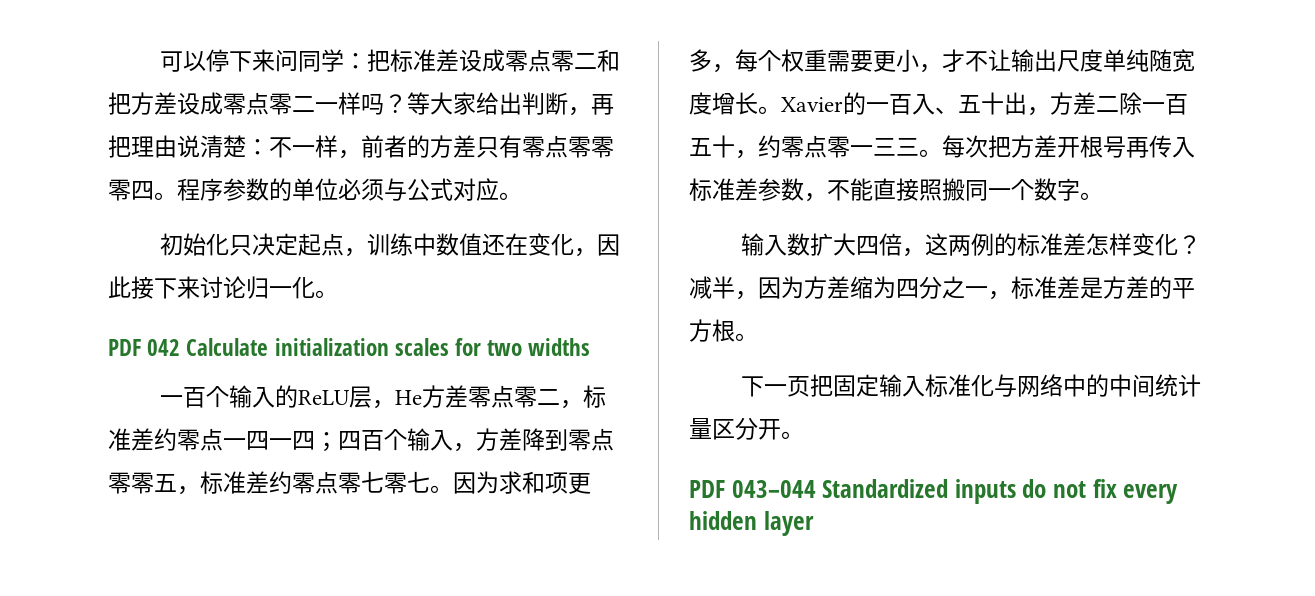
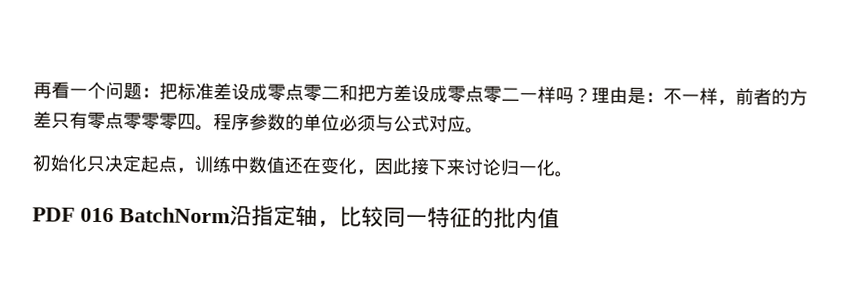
- 可以停下来问同学：把标准差设成零点零二和把方差设成零点零二一样吗？
+ 再看一个问题：把标准差设成零点零二和把方差设成零点零二一样吗？
- 等大家给出判断，再把理由说清楚：不一样，前者的方差只有零点零零零四。
+ 理由是：不一样，前者的方差只有零点零零零四。
- PDF 042 Calculate initialization scales for two widths
- 一百个输入的ReLU层，He方差零点零二，标准差约零点一四一四；四百个输入，方差降到零点零零五，标准差约零点零七零七。因为求和项更多，每个权重需要更小，才不让输出尺度单纯随宽度增长。Xavier的一百入、五十出，方差二除一百五十，约零点零一三三。每次把方差开根号再传入标准差参数，不能直接照搬同一个数字。
- 输入数扩大四倍，这两例的标准差怎样变化？减半，因为方差缩为四分之一，标准差是方差的平方根。
- 下一页把固定输入标准化与网络中的中间统计量区分开。
- PDF 043–044 Standardized inputs do not fix every hidden layer
+ PDF 016 BatchNorm沿指定轴，比较同一特征的批内值

